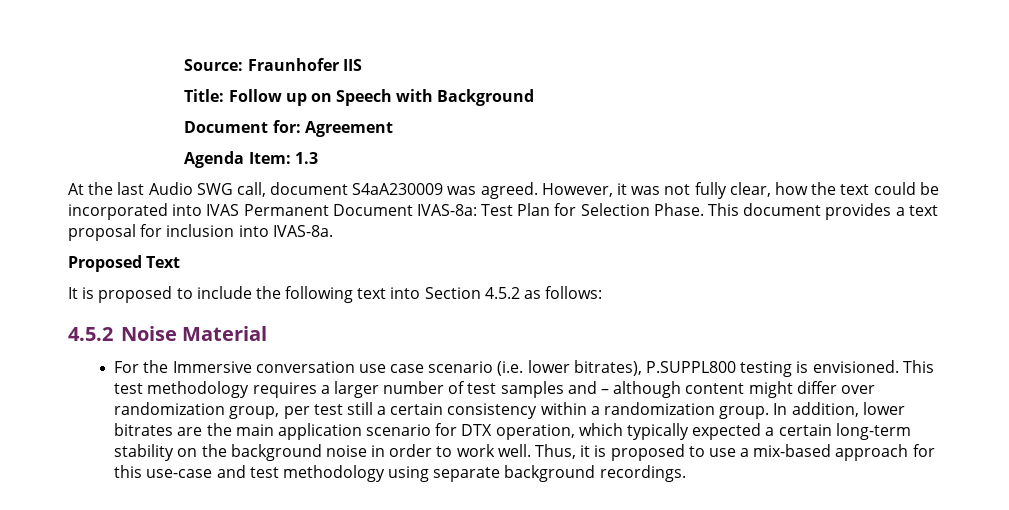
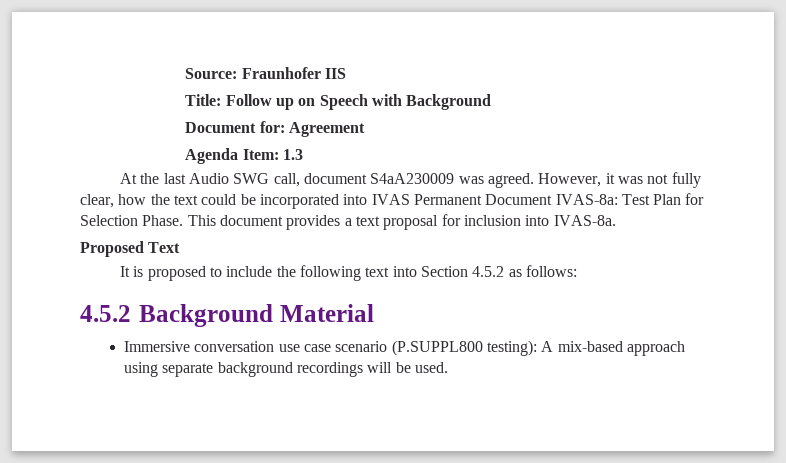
- 4.5.2 Noise Material
+ 4.5.2 Background Material
- For the Immersive conversation use case scenario (i.e. lower bitrates), P.SUPPL800 testing is envisioned. This test methodology requires a larger number of test samples and – although content might differ over randomization group, per test still a certain consistency within a randomization group. In addition, lower bitrates are the main application scenario for DTX operation, which typically expected a certain long-term stability on the background noise in order to work well. Thus, it is proposed to use a mix-based approach for this use-case and test methodology using separate background recordings.
+ Immersive conversation use case scenario (P.SUPPL800 testing): A mix-based approach using separate background recordings will be used.

